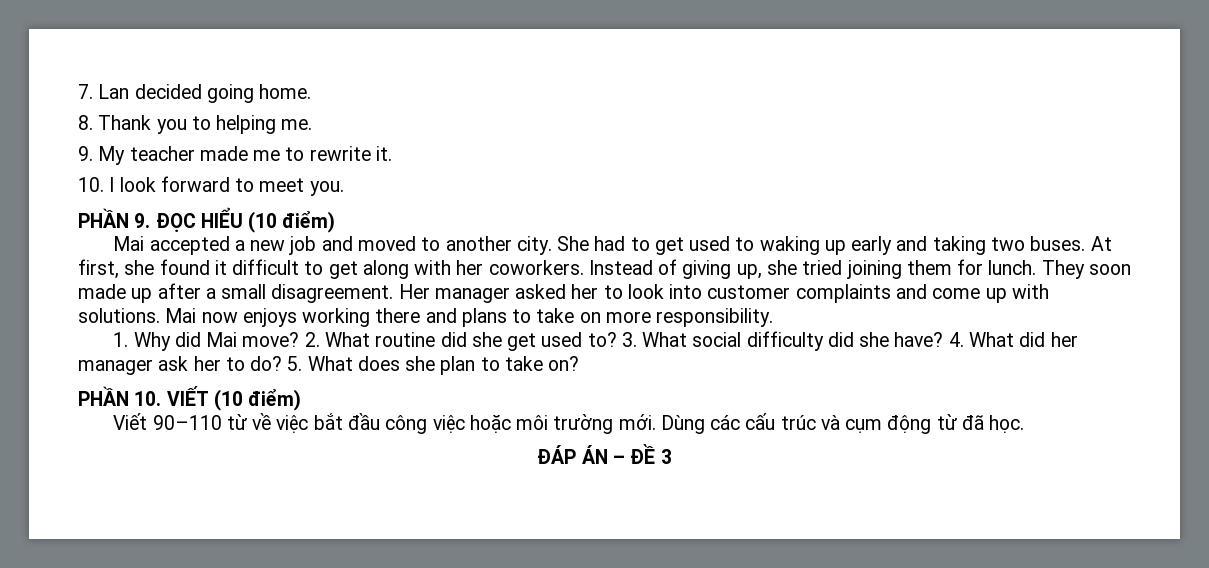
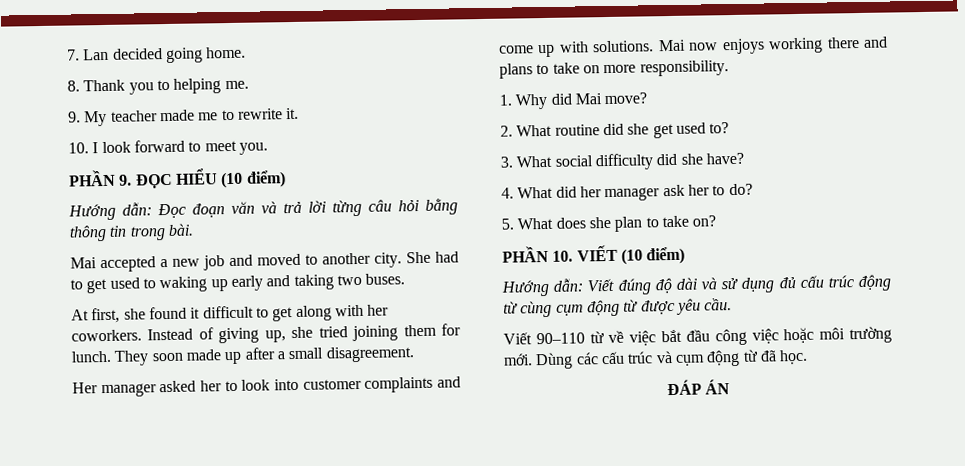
+ Hướng dẫn: Đọc đoạn văn và trả lời từng câu hỏi bằng thông tin trong bài.
- She had to get used to waking up early and taking two buses. At first, she found it difficult to get along with her coworkers.
+ She had to get used to waking up early and taking two buses.
+ At first, she found it difficult to get along with her coworkers.
- They soon made up after a small disagreement. Her manager asked her to look into customer complaints and come up with solutions.
+ They soon made up after a small disagreement.
+ Her manager asked her to look into customer complaints and come up with solutions.
- 1. Why did Mai move? 2. What routine did she get used to? 3. What social difficulty did she have? 4. What did her manager ask her to do? 5. What does she plan to take on?
+ 1. Why did Mai move?
+ 2. What routine did she get used to?
+ 3. What social difficulty did she have?
+ 4. What did her manager ask her to do?
+ 5. What does she plan to take on?
+ Hướng dẫn: Viết đúng độ dài và sử dụng đủ cấu trúc động từ cùng cụm động từ được yêu cầu.
- ĐÁP ÁN – ĐỀ 3
+ ĐÁP ÁN

